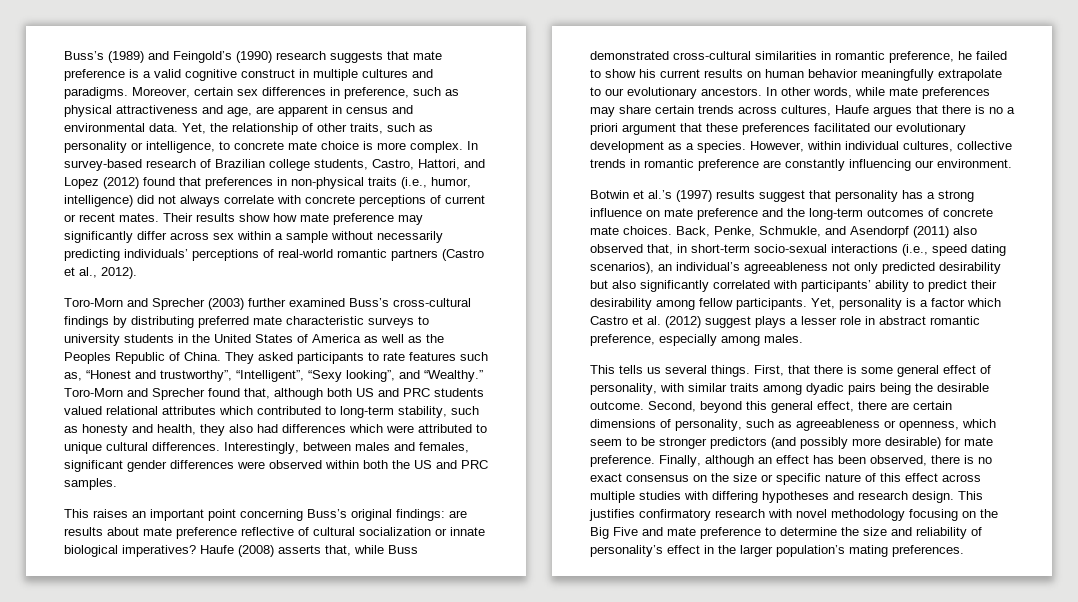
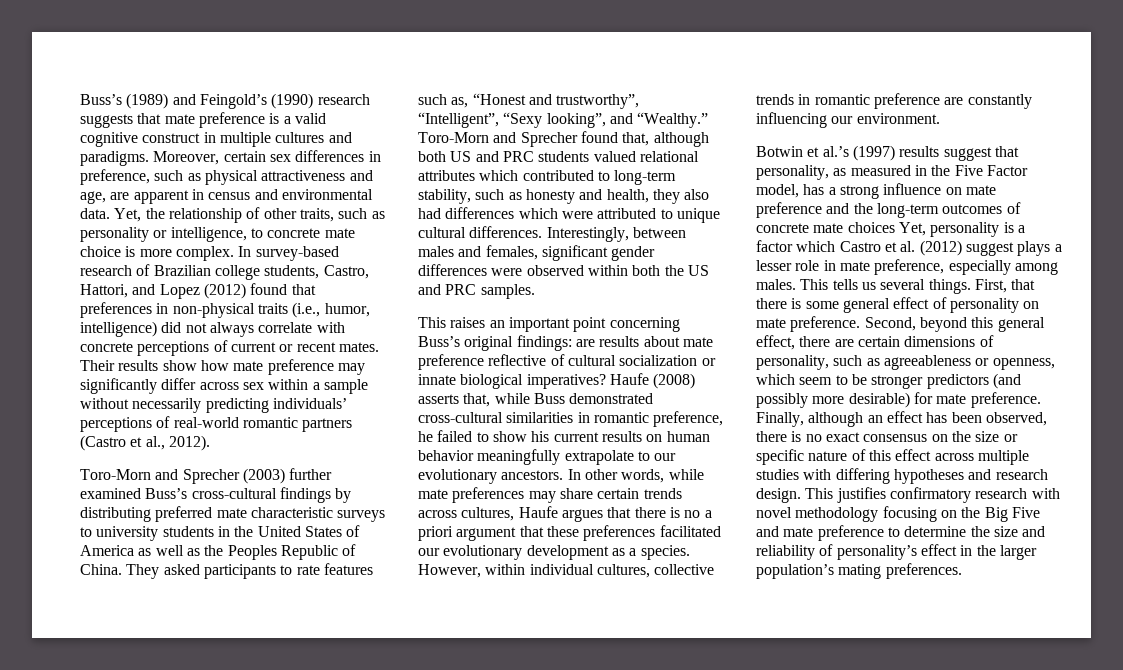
- Botwin et al.’s (1997) results suggest that personality has a strong influence on mate preference and the long-term outcomes of concrete mate choices. Back, Penke, Schmukle, and Asendorpf (2011) also observed that, in short-term socio-sexual interactions (i.e., speed dating scenarios), an individual’s agreeableness not only predicted desirability but also significantly correlated with participants’ ability to predict their desirability among fellow participants. Yet, personality is a factor which Castro et al. (2012) suggest plays a lesser role in abstract romantic preference, especially among males.
- This tells us several things.
+ Botwin et al.’s (1997) results suggest that personality, as measured in the Five Factor model, has a strong influence on mate preference and the long-term outcomes of concrete mate choices Yet, personality is a factor which Castro et al. (2012) suggest plays a lesser role in mate preference, especially among males. This tells us several things.
- First, that there is some general effect of personality, with similar traits among dyadic pairs being the desirable outcome.
+ First, that there is some general effect of personality on mate preference.

